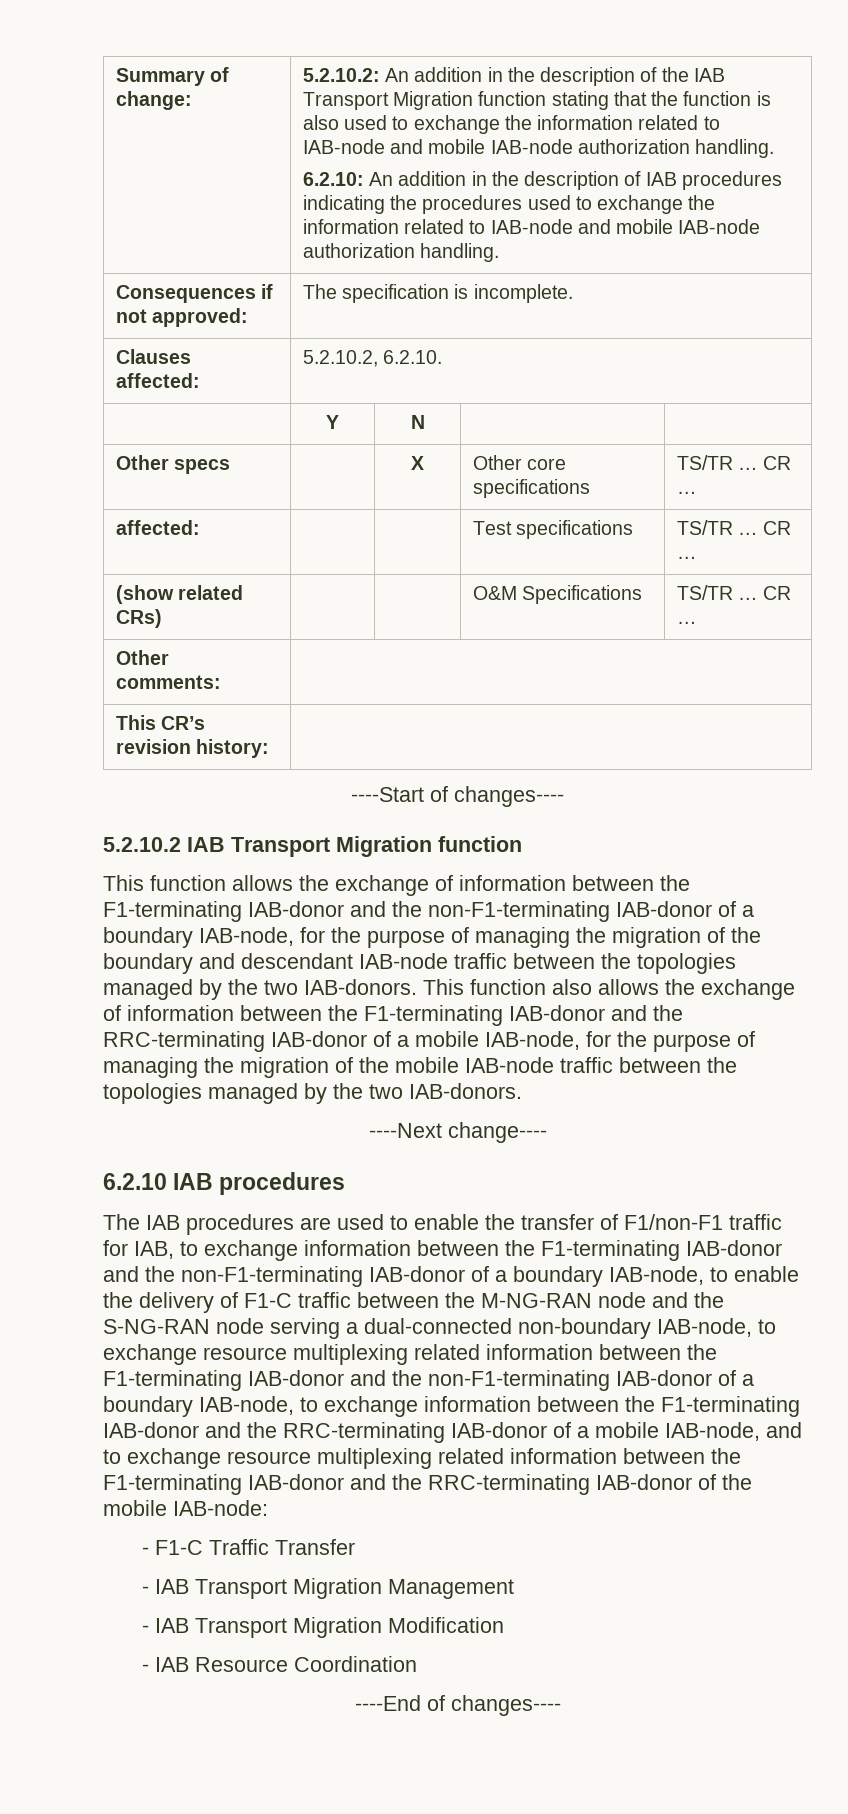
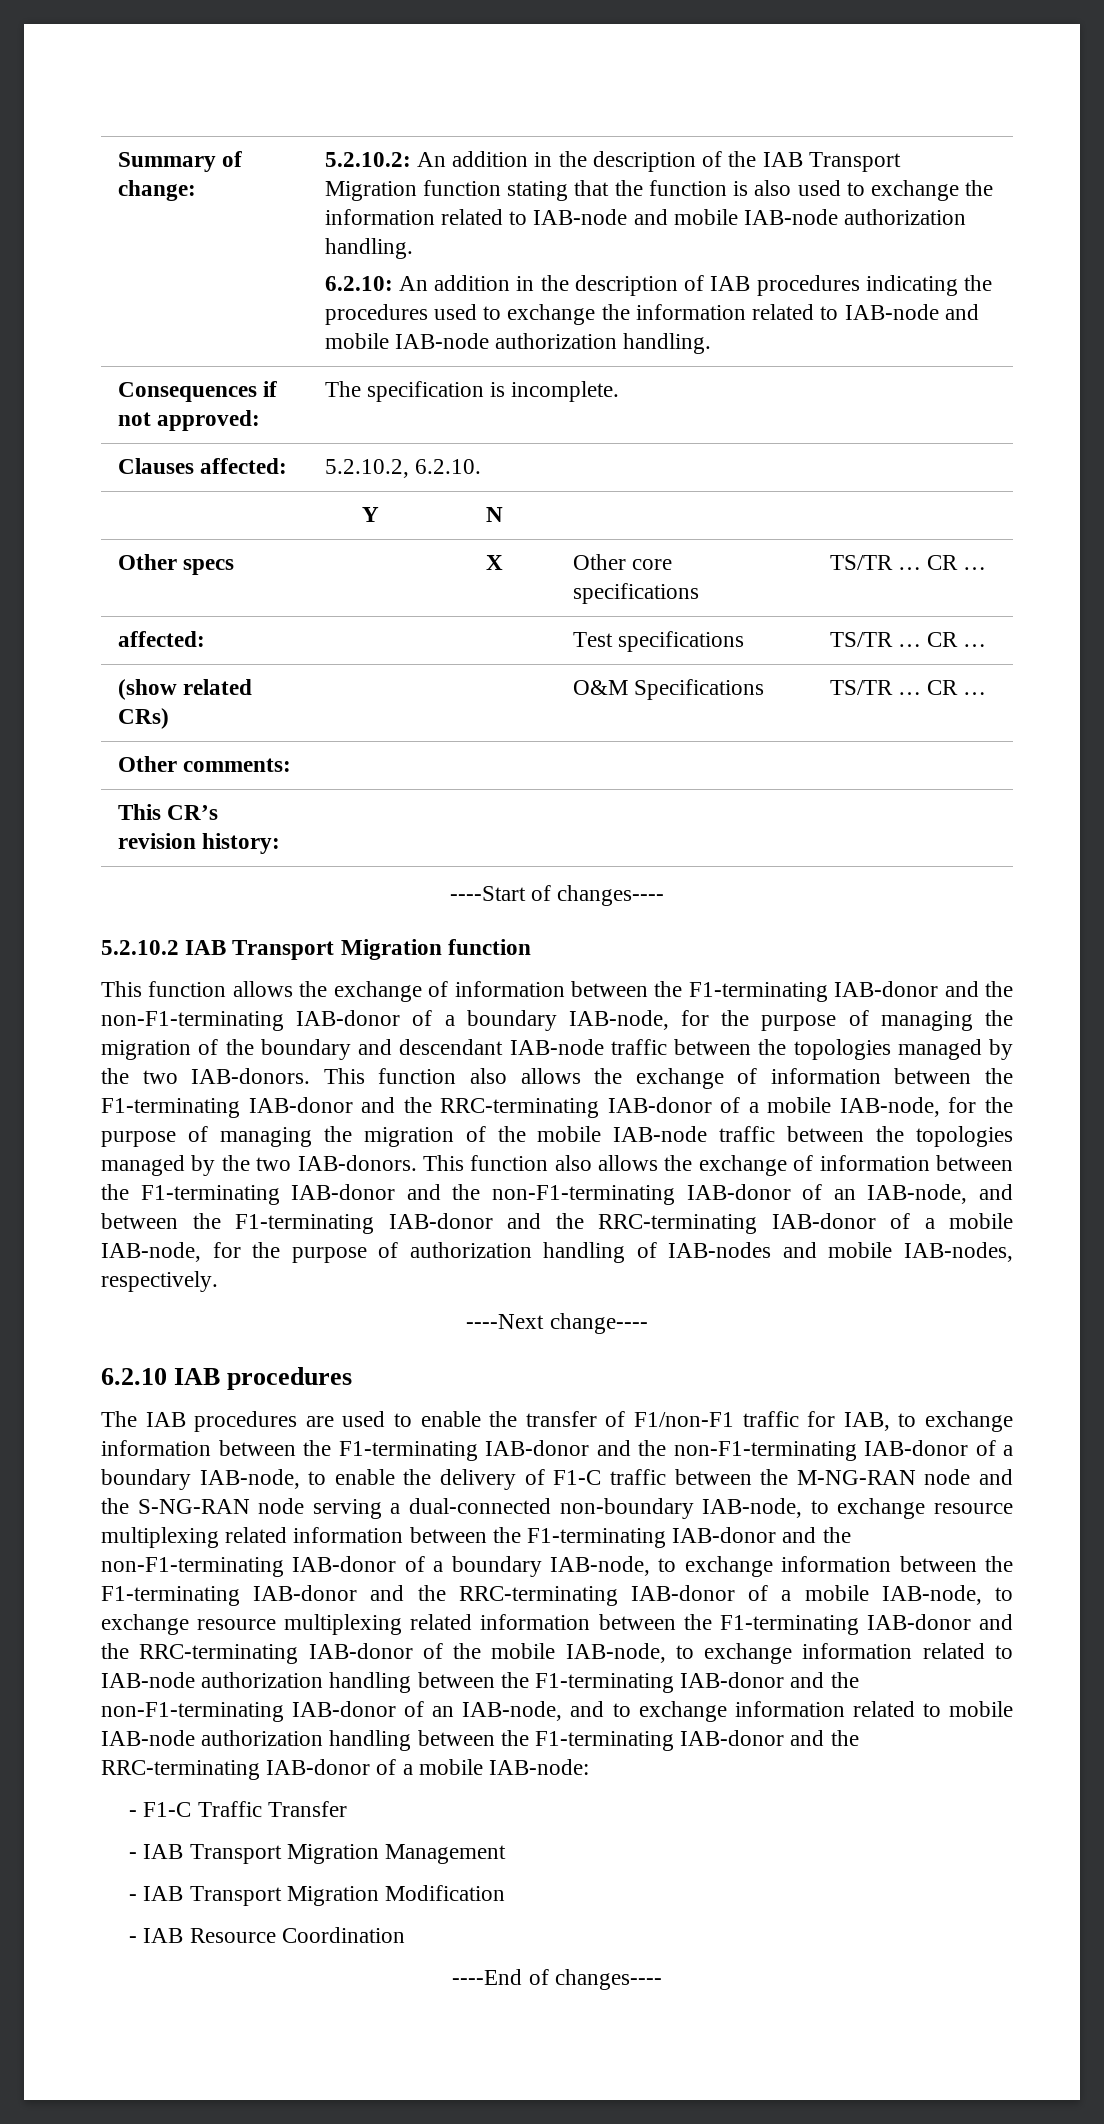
+ This function also allows the exchange of information between the F1-terminating IAB-donor and the non-F1-terminating IAB-donor of an IAB-node, and between the F1-terminating IAB-donor and the RRC-terminating IAB-donor of a mobile IAB-node, for the purpose of authorization handling of IAB-nodes and mobile IAB-nodes, respectively.
- The IAB procedures are used to enable the transfer of F1/non-F1 traffic for IAB, to exchange information between the F1-terminating IAB-donor and the non-F1-terminating IAB-donor of a boundary IAB-node, to enable the delivery of F1-C traffic between the M-NG-RAN node and the S-NG-RAN node serving a dual-connected non-boundary IAB-node, to exchange resource multiplexing related information between the F1-terminating IAB-donor and the non-F1-terminating IAB-donor of a boundary IAB-node, to exchange information between the F1-terminating IAB-donor and the RRC-terminating IAB-donor of a mobile IAB-node, and to exchange resource multiplexing related information between the F1-terminating IAB-donor and the RRC-terminating IAB-donor of the mobile IAB-node:
+ The IAB procedures are used to enable the transfer of F1/non-F1 traffic for IAB, to exchange information between the F1-terminating IAB-donor and the non-F1-terminating IAB-donor of a boundary IAB-node, to enable the delivery of F1-C traffic between the M-NG-RAN node and the S-NG-RAN node serving a dual-connected non-boundary IAB-node, to exchange resource multiplexing related information between the F1-terminating IAB-donor and the non-F1-terminating IAB-donor of a boundary IAB-node, to exchange information between the F1-terminating IAB-donor and the RRC-terminating IAB-donor of a mobile IAB-node, to exchange resource multiplexing related information between the F1-terminating IAB-donor and the RRC-terminating IAB-donor of the mobile IAB-node, to exchange information related to IAB-node authorization handling between the F1-terminating IAB-donor and the non-F1-terminating IAB-donor of an IAB-node, and to exchange information related to mobile IAB-node authorization handling between the F1-terminating IAB-donor and the RRC-terminating IAB-donor of a mobile IAB-node:

